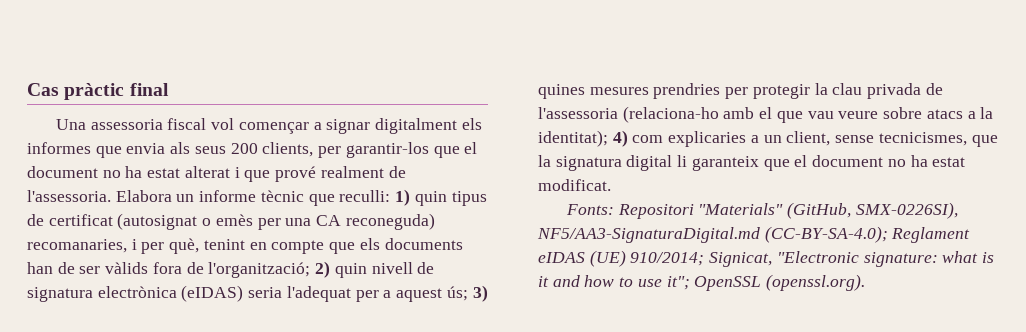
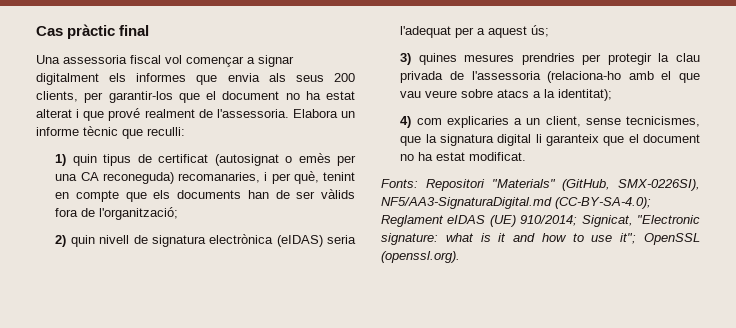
- Elabora un informe tècnic que reculli: 1) quin tipus de certificat (autosignat o emès per una CA reconeguda) recomanaries, i per què, tenint en compte que els documents han de ser vàlids fora de l'organització; 2) quin nivell de signatura electrònica (eIDAS) seria l'adequat per a aquest ús; 3) quines mesures prendries per protegir la clau privada de l'assessoria (relaciona-ho amb el que vau veure sobre atacs a la identitat); 4) com explicaries a un client, sense tecnicismes, que la signatura digital li garanteix que el document no ha estat modificat.
+ Elabora un informe tècnic que reculli:
+ 1) quin tipus de certificat (autosignat o emès per una CA reconeguda) recomanaries, i per què, tenint en compte que els documents han de ser vàlids fora de l'organització;
+ 2) quin nivell de signatura electrònica (eIDAS) seria l'adequat per a aquest ús;
+ 3) quines mesures prendries per protegir la clau privada de l'assessoria (relaciona-ho amb el que vau veure sobre atacs a la identitat);
+ 4) com explicaries a un client, sense tecnicismes, que la signatura digital li garanteix que el document no ha estat modificat.

